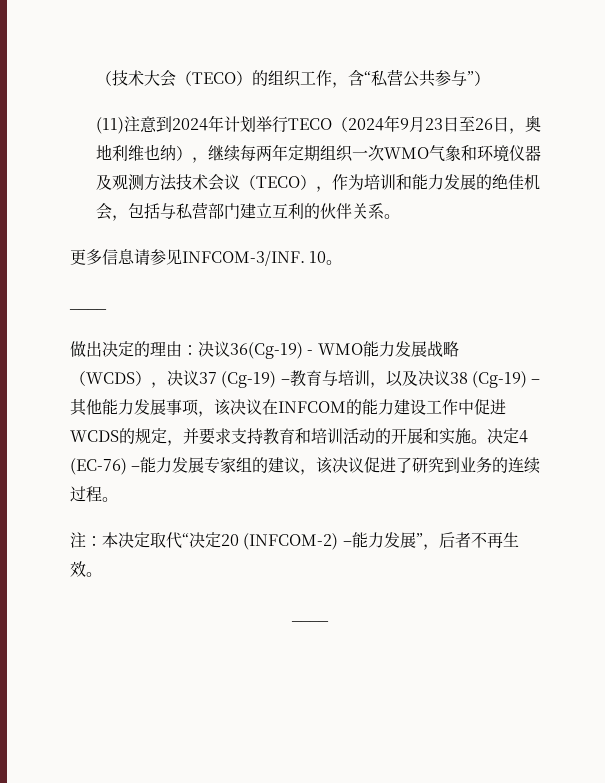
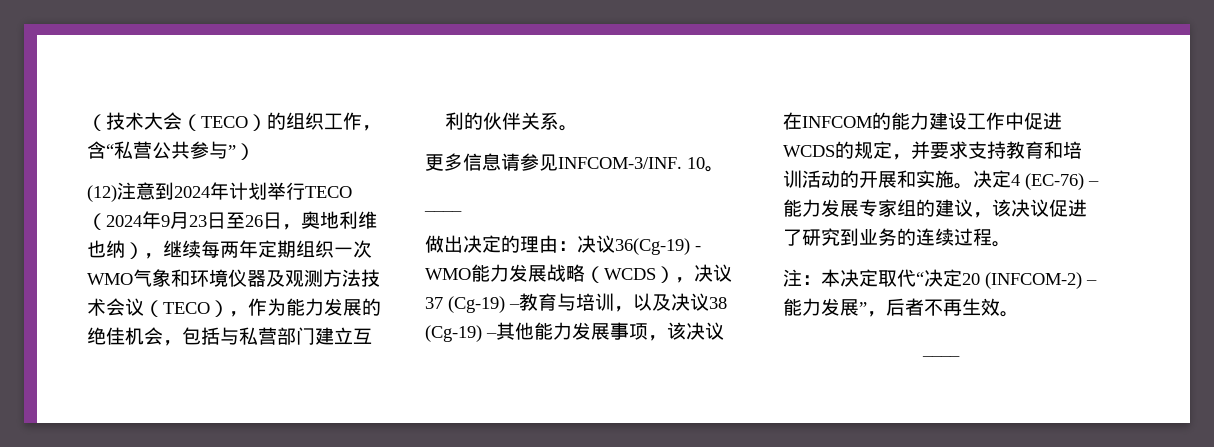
- (11)注意到2024年计划举行TECO（2024年9月23日至26日，奥地利维也纳），继续每两年定期组织一次WMO气象和环境仪器及观测方法技术会议（TECO），作为培训和能力发展的绝佳机会，包括与私营部门建立互利的伙伴关系。
+ (12)注意到2024年计划举行TECO（2024年9月23日至26日，奥地利维也纳），继续每两年定期组织一次WMO气象和环境仪器及观测方法技术会议（TECO），作为能力发展的绝佳机会，包括与私营部门建立互利的伙伴关系。

